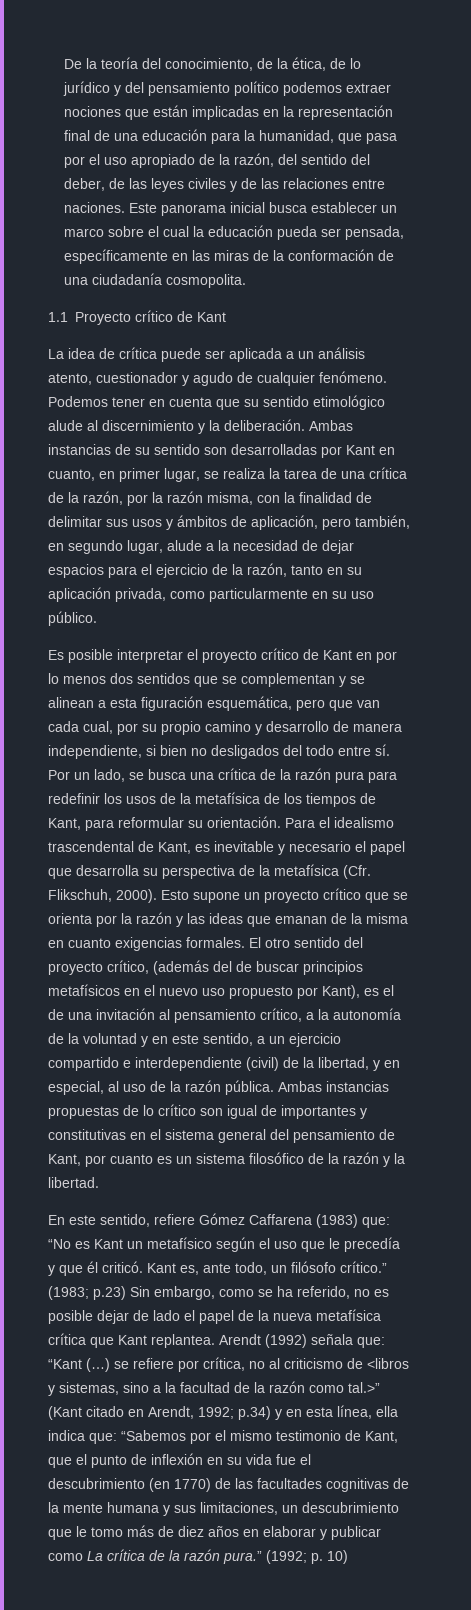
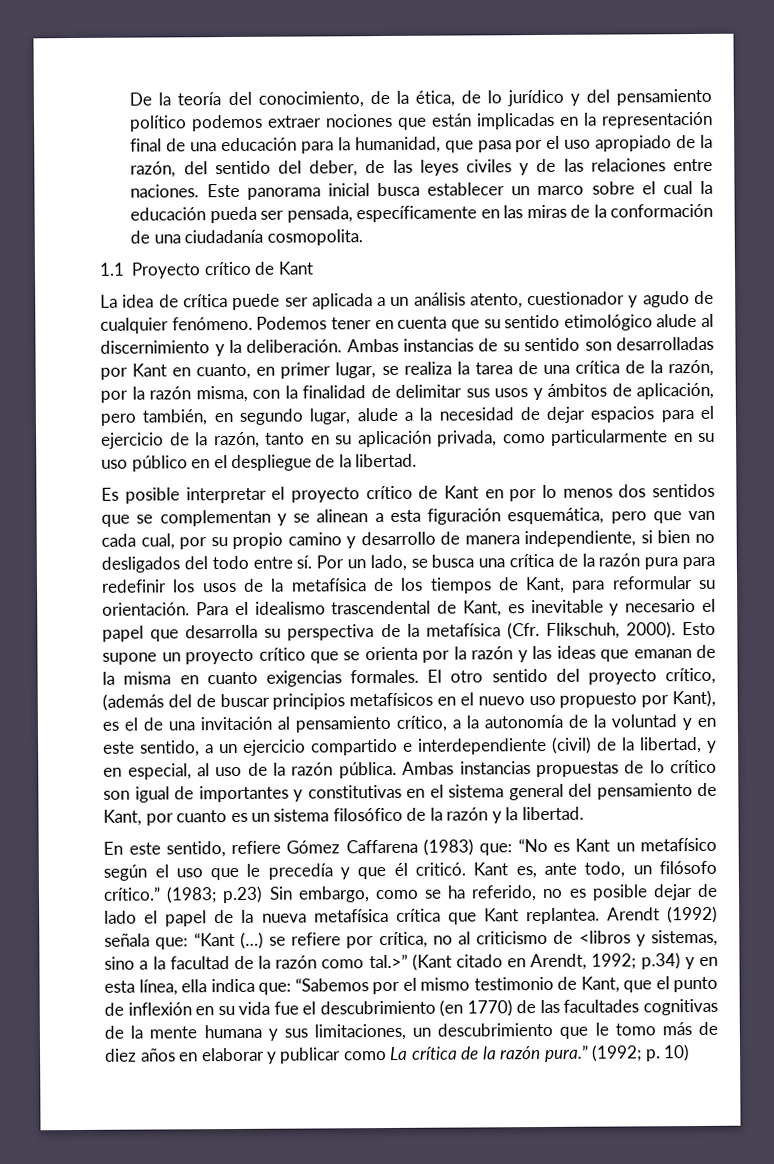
- Ambas instancias de su sentido son desarrolladas por Kant en cuanto, en primer lugar, se realiza la tarea de una crítica de la razón, por la razón misma, con la finalidad de delimitar sus usos y ámbitos de aplicación, pero también, en segundo lugar, alude a la necesidad de dejar espacios para el ejercicio de la razón, tanto en su aplicación privada, como particularmente en su uso público.
+ Ambas instancias de su sentido son desarrolladas por Kant en cuanto, en primer lugar, se realiza la tarea de una crítica de la razón, por la razón misma, con la finalidad de delimitar sus usos y ámbitos de aplicación, pero también, en segundo lugar, alude a la necesidad de dejar espacios para el ejercicio de la razón, tanto en su aplicación privada, como particularmente en su uso público en el despliegue de la libertad.

